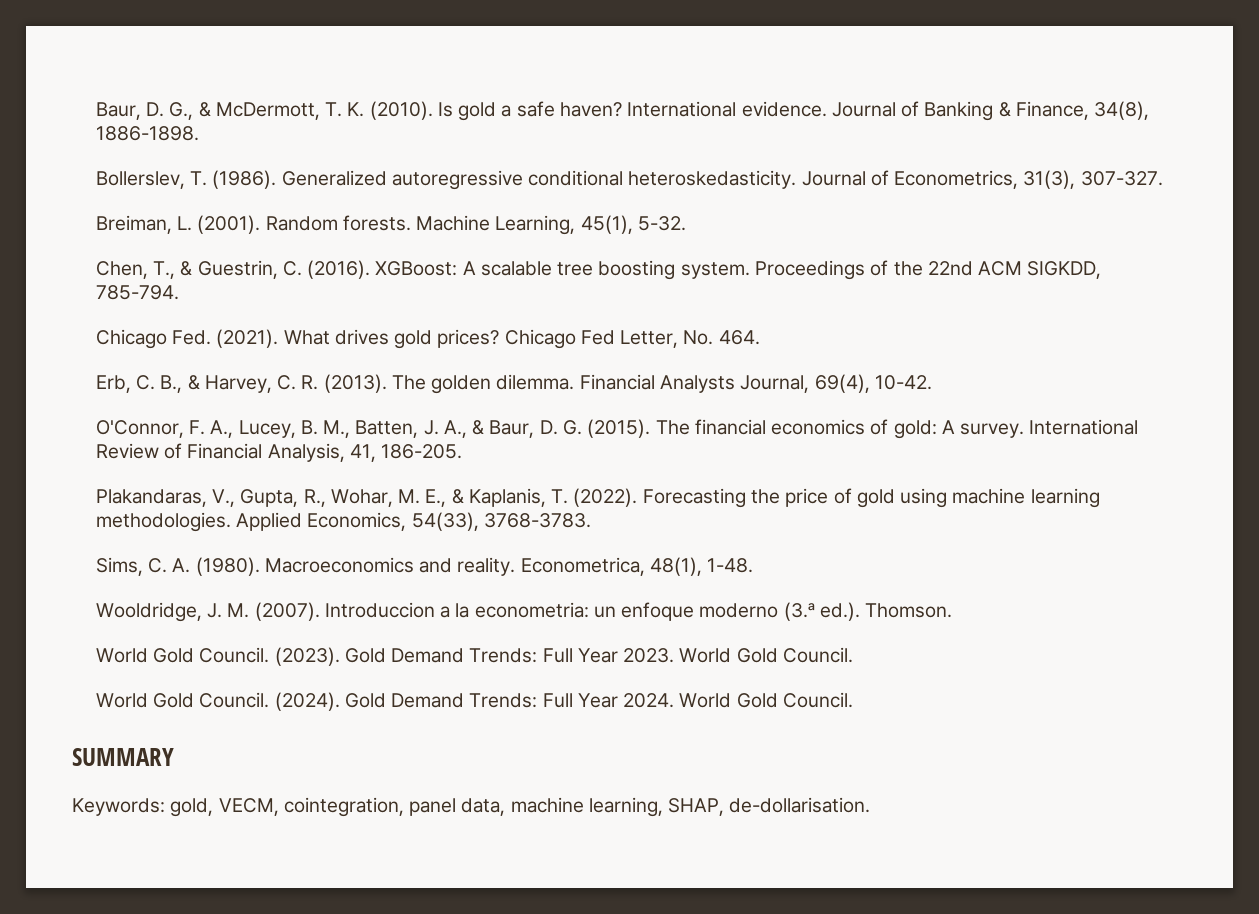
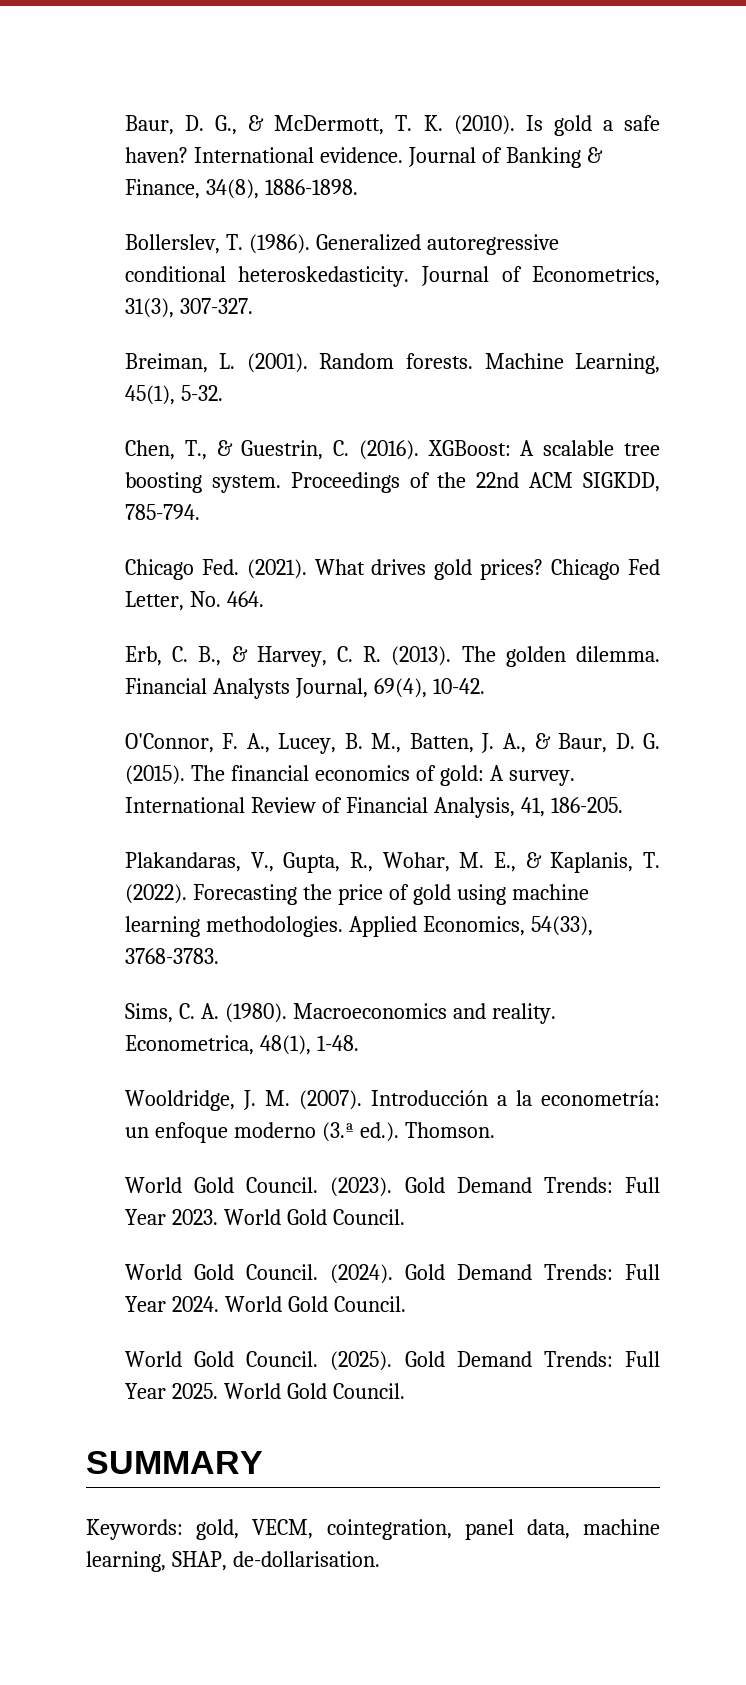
- Introduccion a la econometria: un enfoque moderno (3.ª ed.). Thomson.
+ Introducción a la econometría: un enfoque moderno (3.ª ed.). Thomson.
+ World Gold Council. (2025). Gold Demand Trends: Full Year 2025. World Gold Council.

